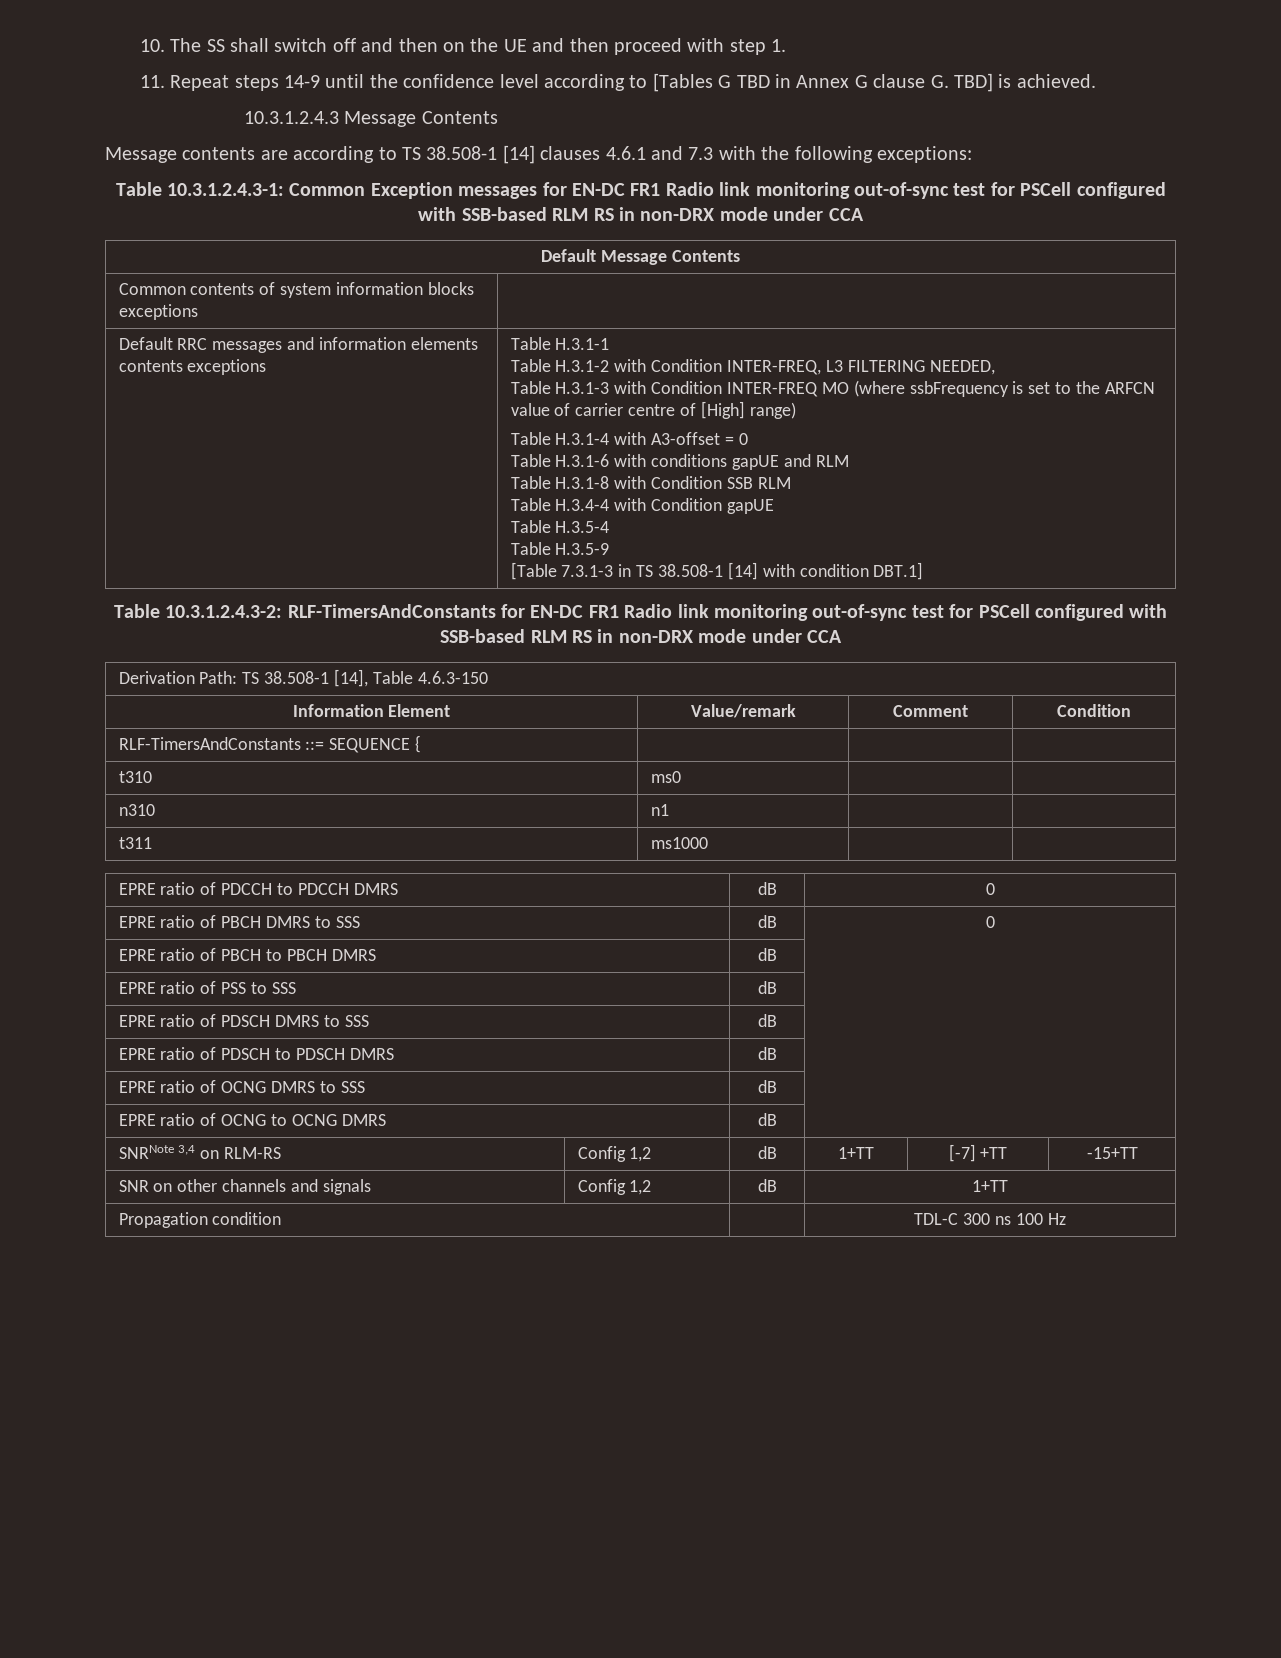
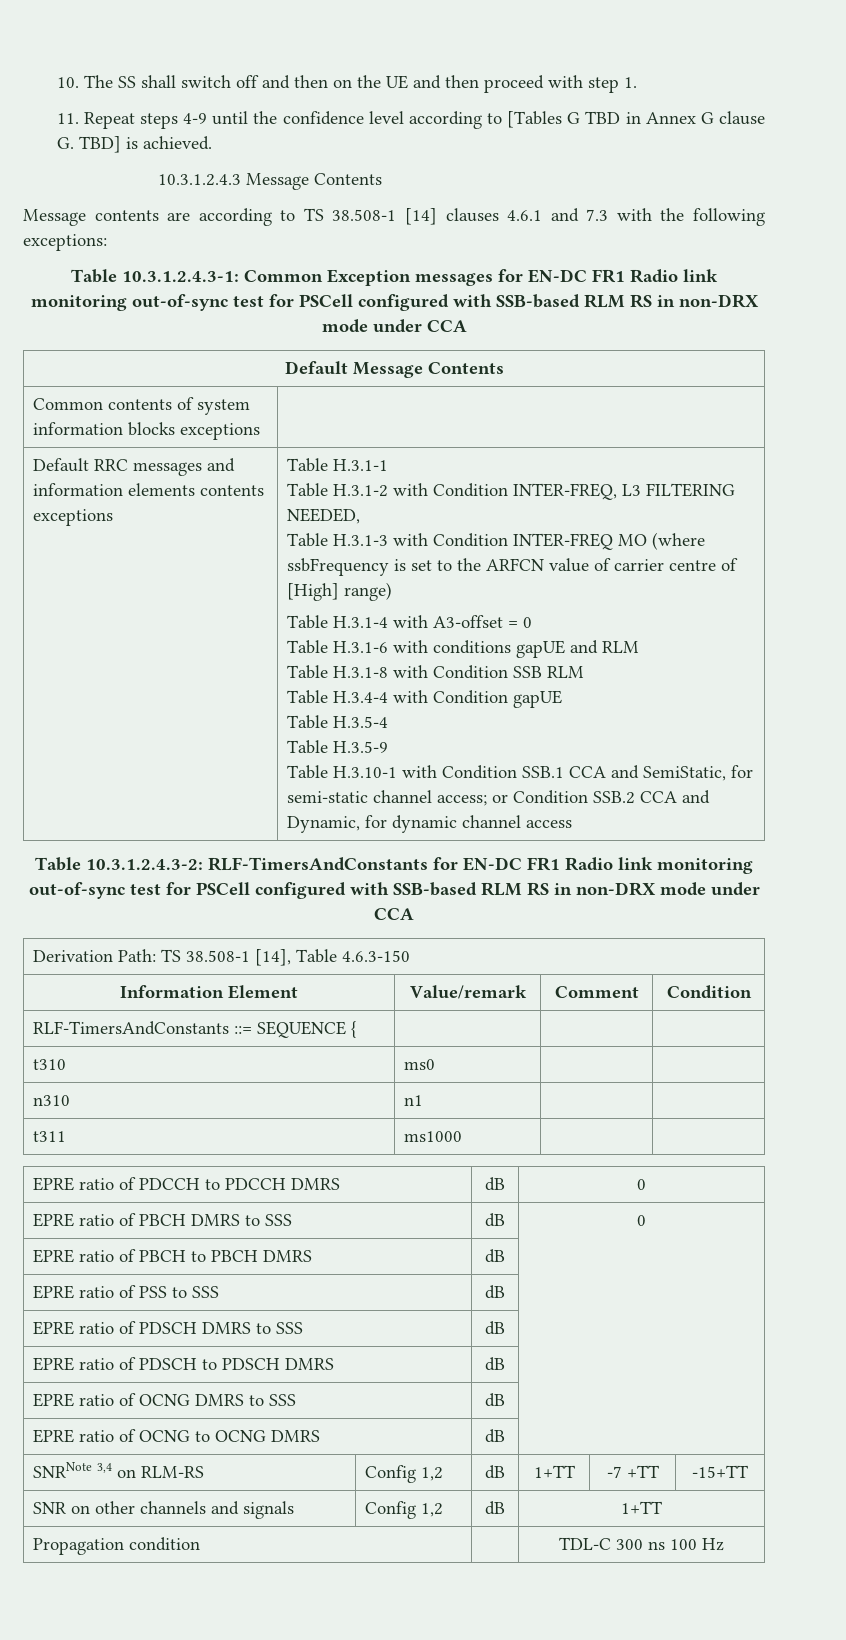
- 11. Repeat steps 14-9 until the confidence level according to [Tables G TBD in Annex G clause G. TBD] is achieved.
+ 11. Repeat steps 4-9 until the confidence level according to [Tables G TBD in Annex G clause G. TBD] is achieved.
- [Table 7.3.1-3 in TS 38.508-1 [14] with condition DBT.1]
+ Table H.3.10-1 with Condition SSB.1 CCA and SemiStatic, for semi-static channel access; or Condition SSB.2 CCA and Dynamic, for dynamic channel access
- SNRNote 3,4 on RLM-RS | Config 1,2 | dB | 1+TT | [-7] +TT | -15+TT
+ SNRNote 3,4 on RLM-RS | Config 1,2 | dB | 1+TT | -7 +TT | -15+TT

